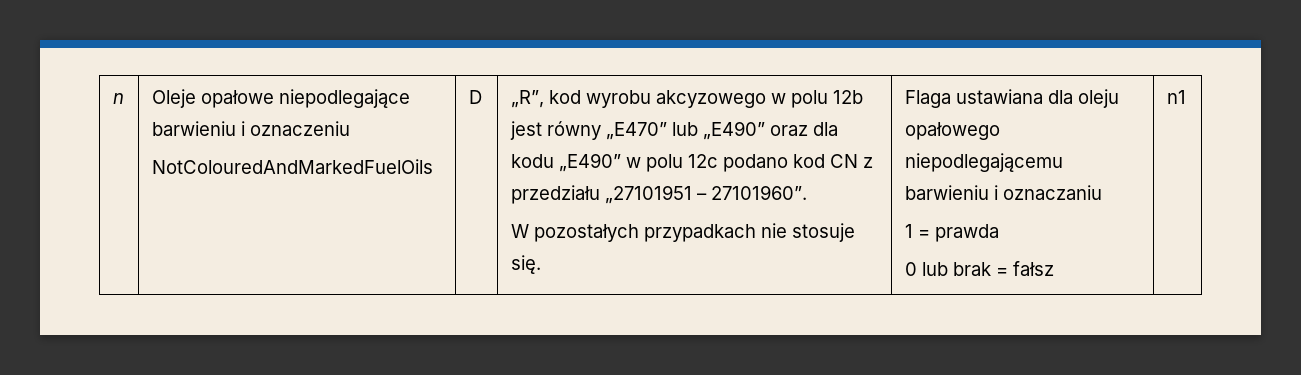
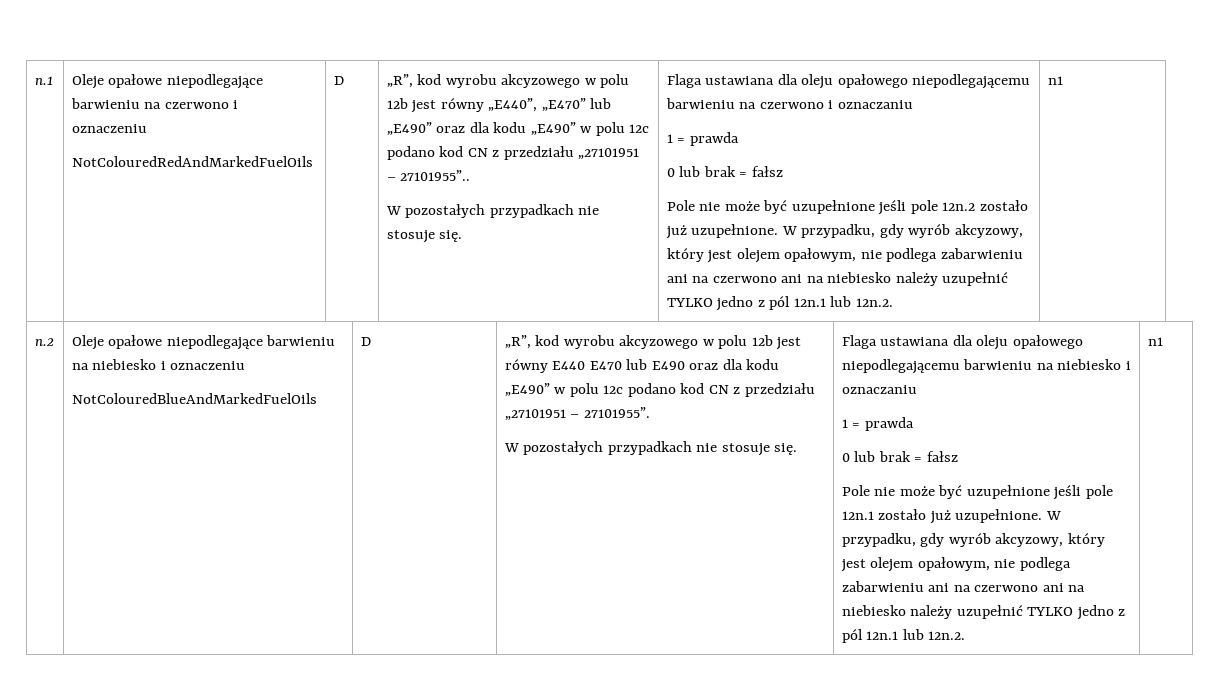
- n | Oleje opałowe niepodlegające barwieniu i oznaczeniu
- NotColouredAndMarkedFuelOils
+ n.1 | Oleje opałowe niepodlegające barwieniu na czerwono i oznaczeniu
+ NotColouredRedAndMarkedFuelOils
- „R”, kod wyrobu akcyzowego w polu 12b jest równy „E470” lub „E490” oraz dla kodu „E490” w polu 12c podano kod CN z przedziału „27101951 – 27101960”.
+ „R”, kod wyrobu akcyzowego w polu 12b jest równy „E440”, „E470” lub „E490” oraz dla kodu „E490” w polu 12c podano kod CN z przedziału „27101951 – 27101955”..
- Flaga ustawiana dla oleju opałowego niepodlegającemu barwieniu i oznaczaniu
+ Flaga ustawiana dla oleju opałowego niepodlegającemu barwieniu na czerwono i oznaczaniu
+ Pole nie może być uzupełnione jeśli pole 12n.2 zostało już uzupełnione. W przypadku, gdy wyrób akcyzowy, który jest olejem opałowym, nie podlega zabarwieniu ani na czerwono ani na niebiesko należy uzupełnić TYLKO jedno z pól 12n.1 lub 12n.2. | n1
+ n.2 | Oleje opałowe niepodlegające barwieniu na niebiesko i oznaczeniu
+ NotColouredBlueAndMarkedFuelOils | D | „R”, kod wyrobu akcyzowego w polu 12b jest równy E440 E470 lub E490 oraz dla kodu „E490” w polu 12c podano kod CN z przedziału „27101951 – 27101955”.
+ W pozostałych przypadkach nie stosuje się. | Flaga ustawiana dla oleju opałowego niepodlegającemu barwieniu na niebiesko i oznaczaniu
+ 1 = prawda
+ 0 lub brak = fałsz
+ Pole nie może być uzupełnione jeśli pole 12n.1 zostało już uzupełnione. W przypadku, gdy wyrób akcyzowy, który jest olejem opałowym, nie podlega zabarwieniu ani na czerwono ani na niebiesko należy uzupełnić TYLKO jedno z pól 12n.1 lub 12n.2.

